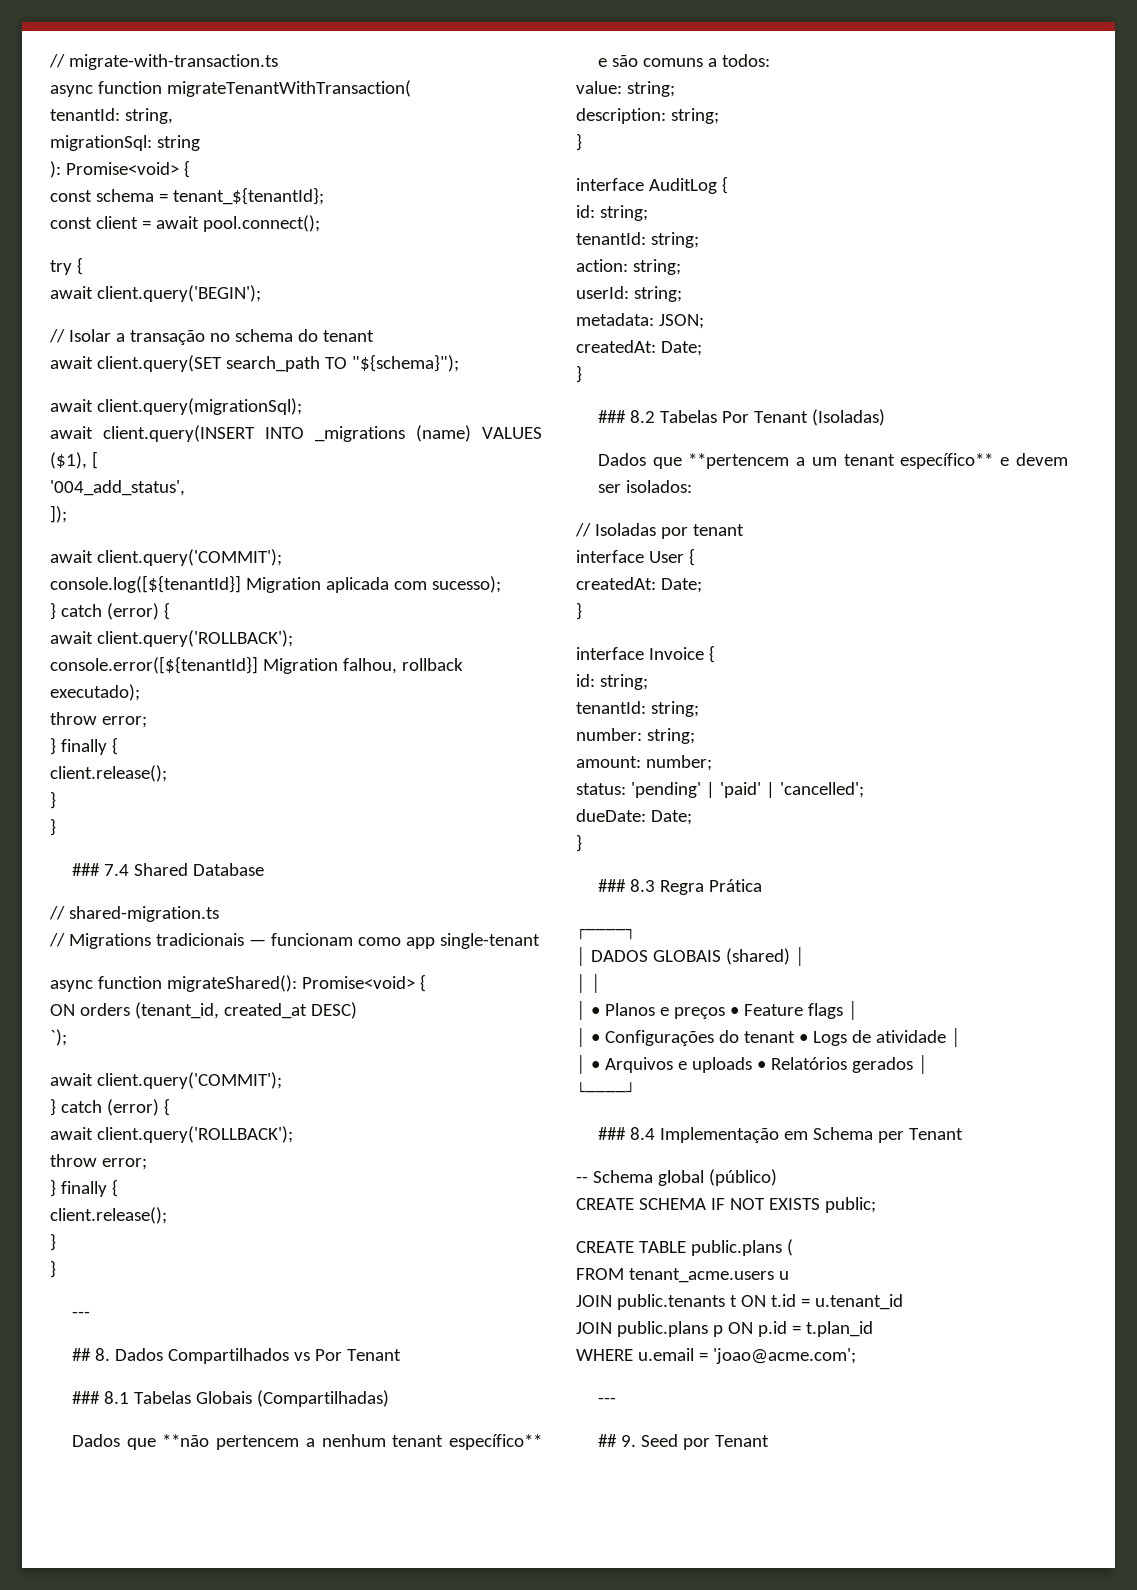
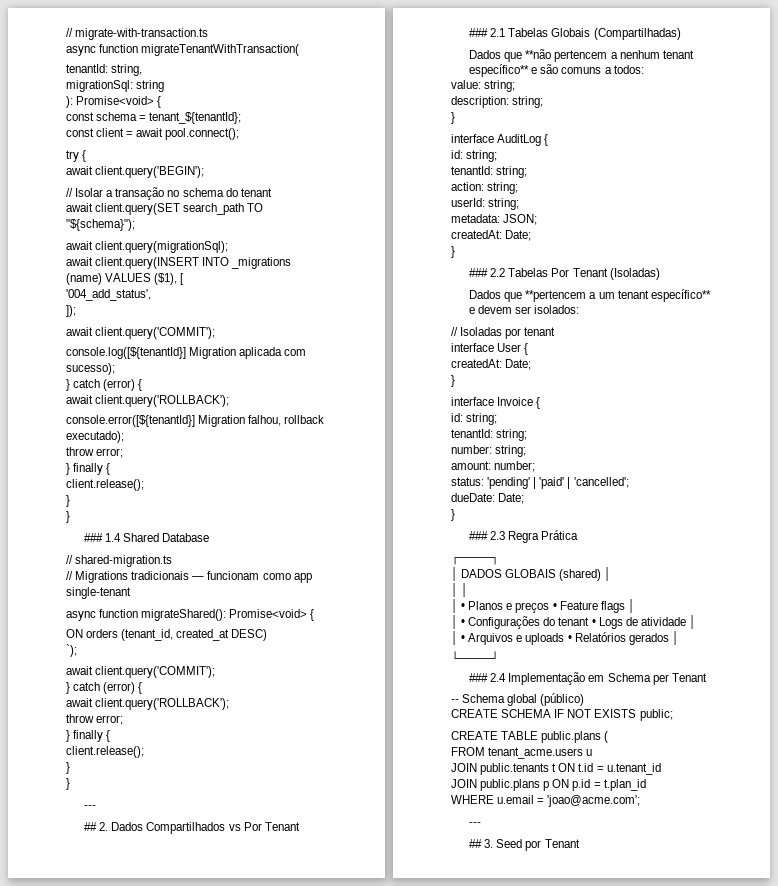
- ### 7.4 Shared Database
+ ### 1.4 Shared Database
- ## 8. Dados Compartilhados vs Por Tenant
+ ## 2. Dados Compartilhados vs Por Tenant
- ### 8.1 Tabelas Globais (Compartilhadas)
+ ### 2.1 Tabelas Globais (Compartilhadas)
- ### 8.2 Tabelas Por Tenant (Isoladas)
+ ### 2.2 Tabelas Por Tenant (Isoladas)
- ### 8.3 Regra Prática
+ ### 2.3 Regra Prática
- ### 8.4 Implementação em Schema per Tenant
+ ### 2.4 Implementação em Schema per Tenant
- ## 9. Seed por Tenant
+ ## 3. Seed por Tenant

